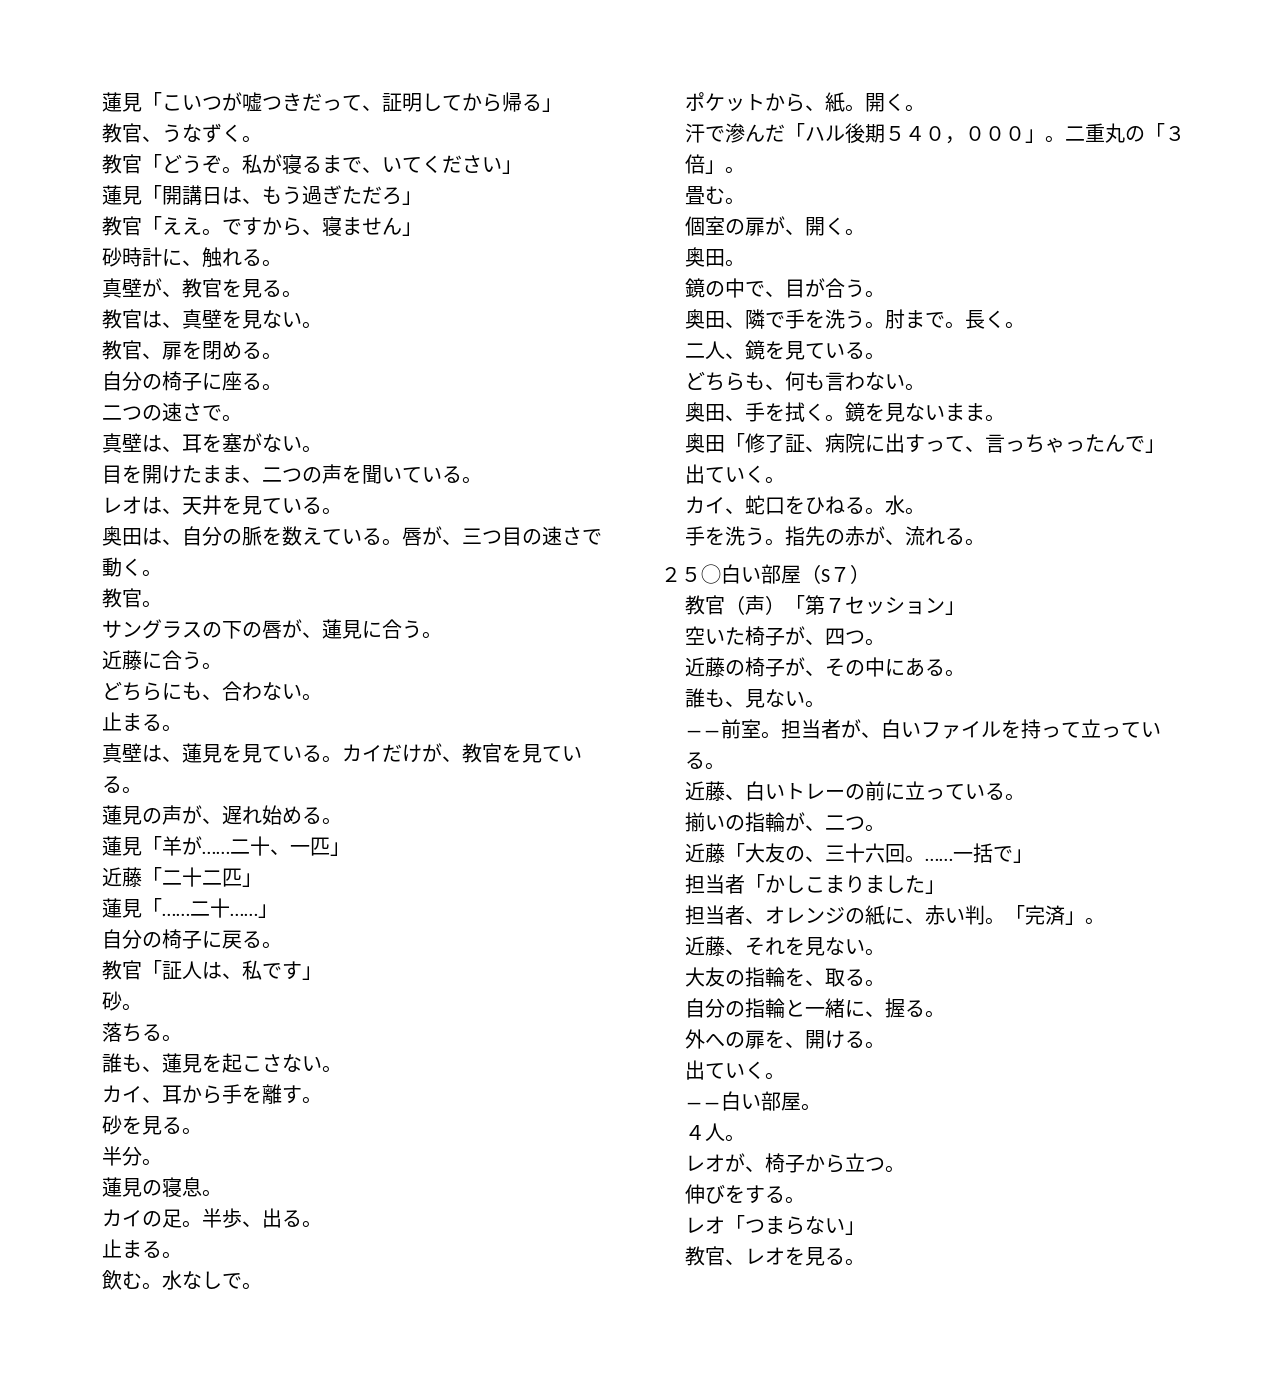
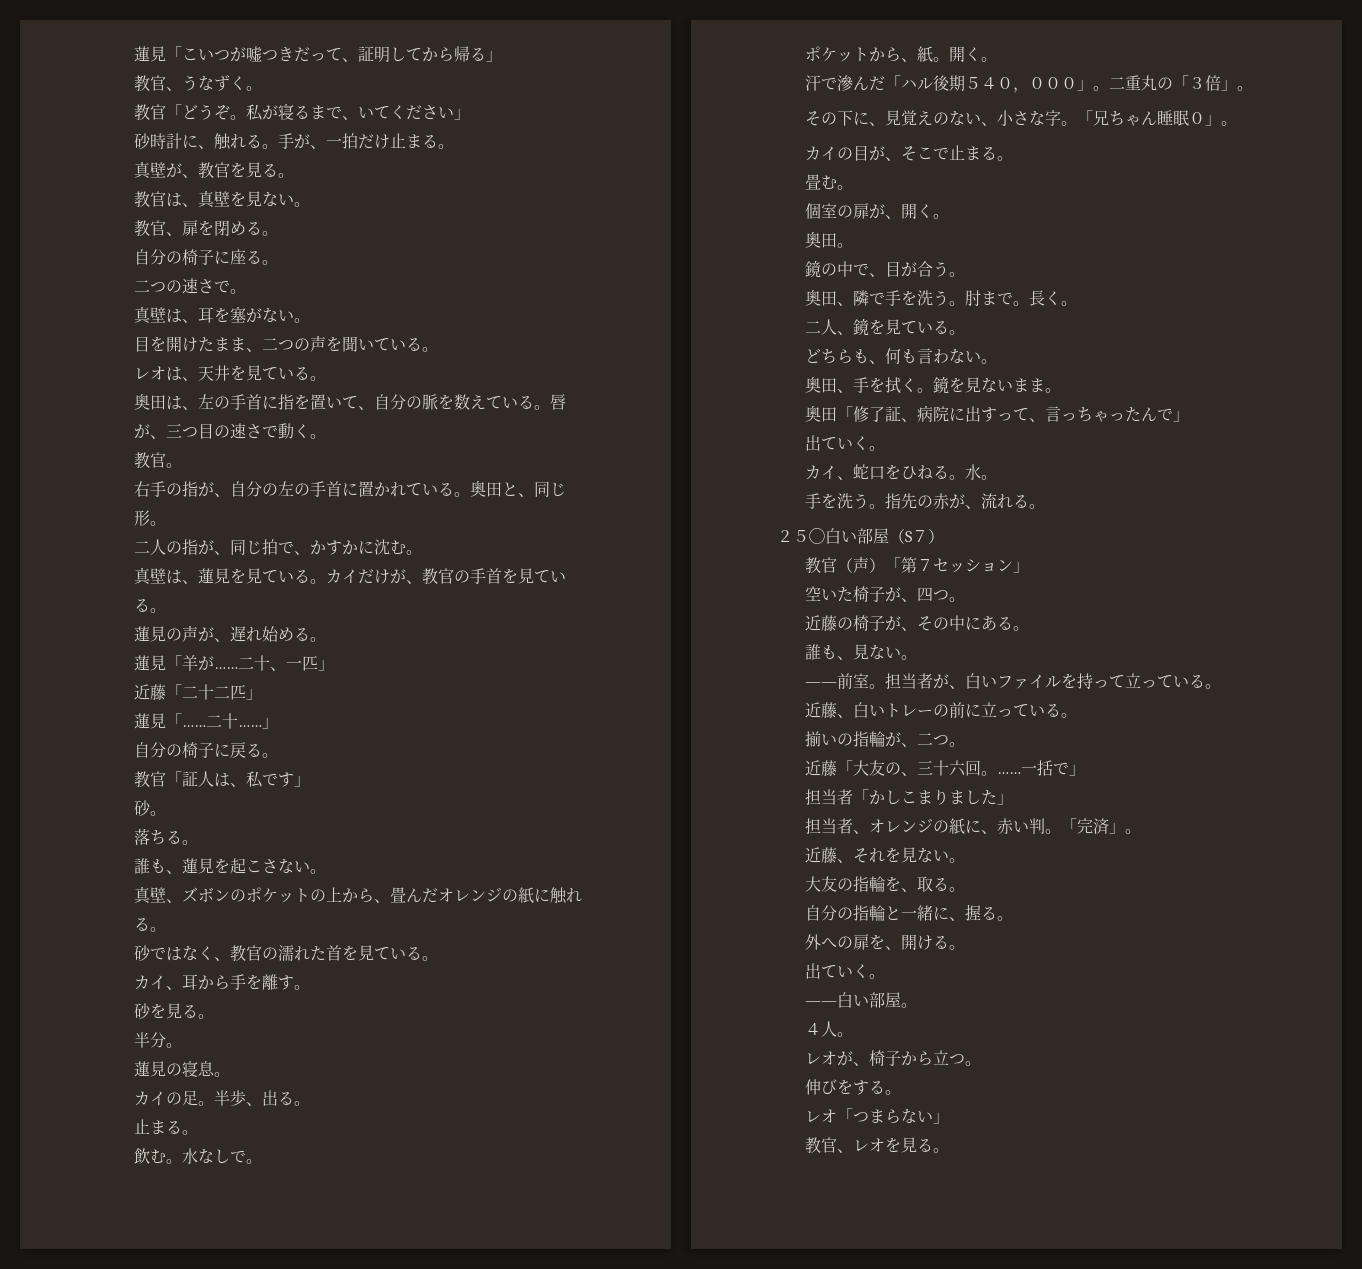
- 蓮見「開講日は、もう過ぎただろ」
- 教官「ええ。ですから、寝ません」
+ 手が、一拍だけ止まる。
- 奥田は、自分の脈を数えている。
+ 奥田は、左の手首に指を置いて、自分の脈を数えている。
- サングラスの下の唇が、蓮見に合う。
- 近藤に合う。
- どちらにも、合わない。
- 止まる。
+ 右手の指が、自分の左の手首に置かれている。奥田と、同じ形。
+ 二人の指が、同じ拍で、かすかに沈む。
- カイだけが、教官を見ている。
+ カイだけが、教官の手首を見ている。
+ 真壁、ズボンのポケットの上から、畳んだオレンジの紙に触れる。
+ 砂ではなく、教官の濡れた首を見ている。
+ その下に、見覚えのない、小さな字。「兄ちゃん睡眠０」。
+ カイの目が、そこで止まる。

